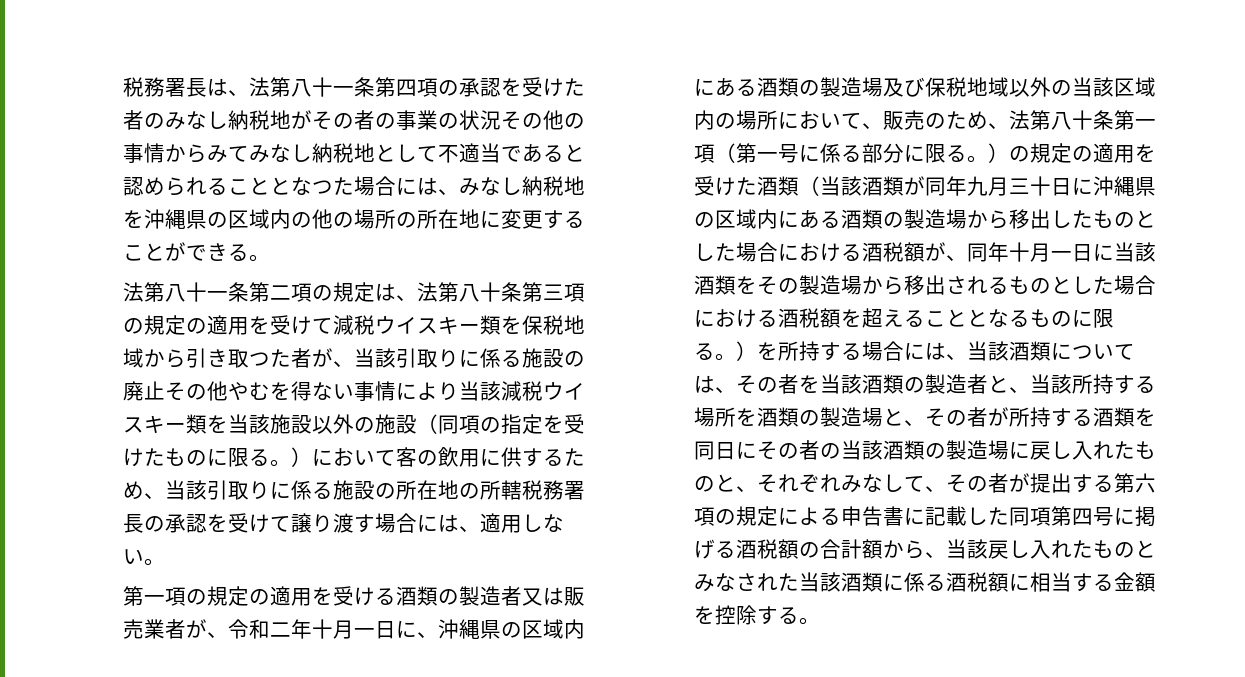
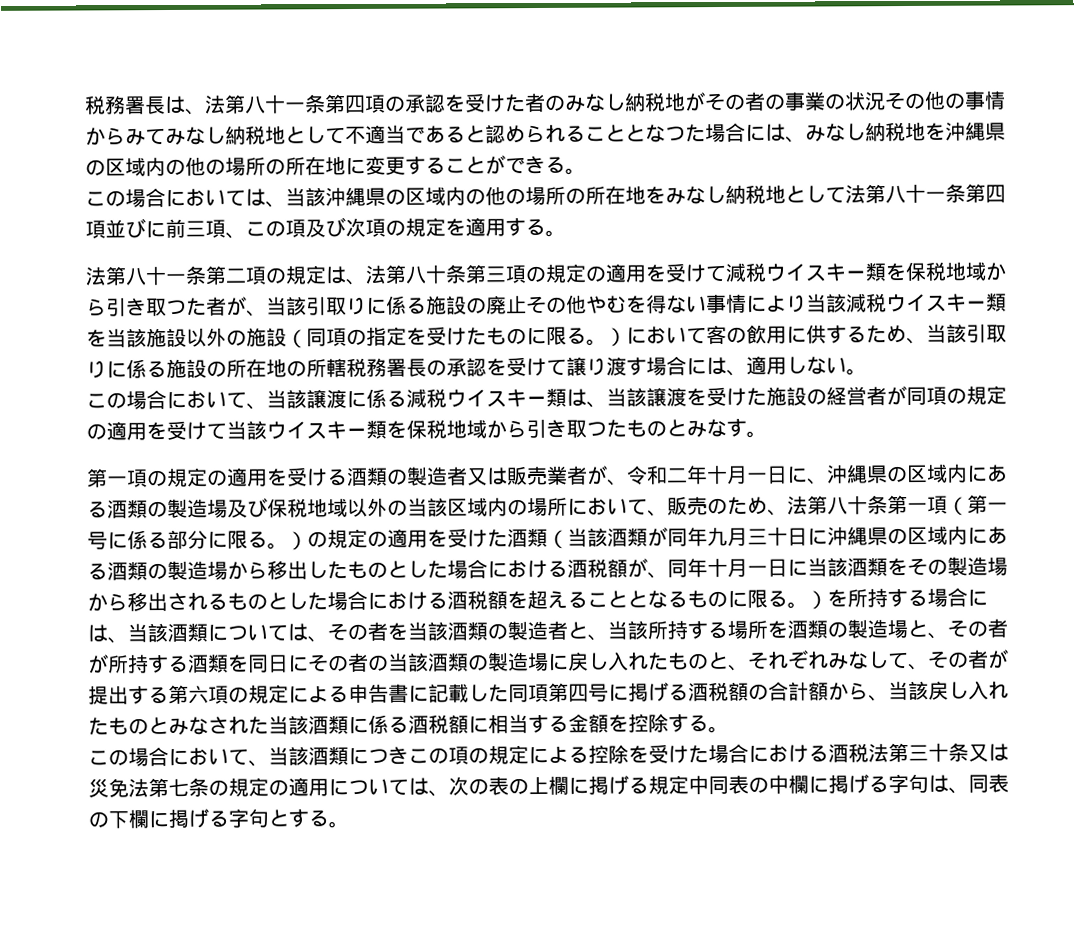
+ この場合においては、当該沖縄県の区域内の他の場所の所在地をみなし納税地として法第八十一条第四項並びに前三項、この項及び次項の規定を適用する。
+ この場合において、当該譲渡に係る減税ウイスキー類は、当該譲渡を受けた施設の経営者が同項の規定の適用を受けて当該ウイスキー類を保税地域から引き取つたものとみなす。
+ この場合において、当該酒類につきこの項の規定による控除を受けた場合における酒税法第三十条又は災免法第七条の規定の適用については、次の表の上欄に掲げる規定中同表の中欄に掲げる字句は、同表の下欄に掲げる字句とする。

